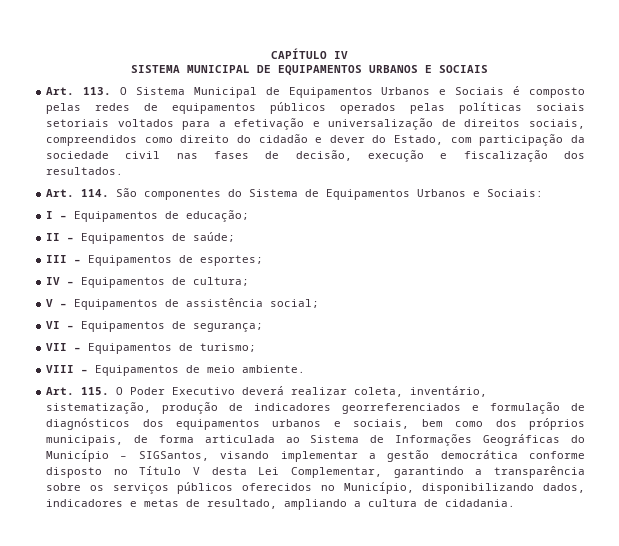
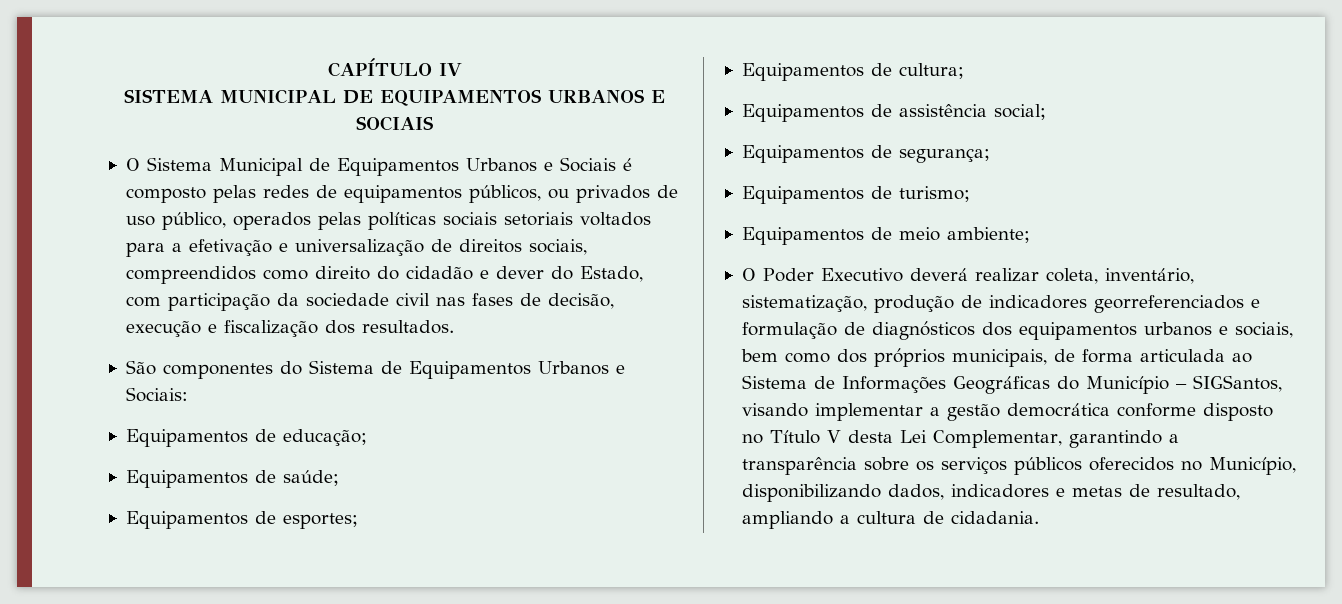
- Art. 113. O Sistema Municipal de Equipamentos Urbanos e Sociais é composto pelas redes de equipamentos públicos operados pelas políticas sociais setoriais voltados para a efetivação e universalização de direitos sociais, compreendidos como direito do cidadão e dever do Estado, com participação da sociedade civil nas fases de decisão, execução e fiscalização dos resultados.
+ O Sistema Municipal de Equipamentos Urbanos e Sociais é composto pelas redes de equipamentos públicos, ou privados de uso público, operados pelas políticas sociais setoriais voltados para a efetivação e universalização de direitos sociais, compreendidos como direito do cidadão e dever do Estado, com participação da sociedade civil nas fases de decisão, execução e fiscalização dos resultados.
- Art. 114. São componentes do Sistema de Equipamentos Urbanos e Sociais:
+ São componentes do Sistema de Equipamentos Urbanos e Sociais:
- I – Equipamentos de educação;
+ Equipamentos de educação;
- II – Equipamentos de saúde;
+ Equipamentos de saúde;
- III – Equipamentos de esportes;
+ Equipamentos de esportes;
- IV – Equipamentos de cultura;
+ Equipamentos de cultura;
- V – Equipamentos de assistência social;
+ Equipamentos de assistência social;
- VI – Equipamentos de segurança;
+ Equipamentos de segurança;
- VII – Equipamentos de turismo;
+ Equipamentos de turismo;
- VIII – Equipamentos de meio ambiente.
- Art. 115. O Poder Executivo deverá realizar coleta, inventário, sistematização, produção de indicadores georreferenciados e formulação de diagnósticos dos equipamentos urbanos e sociais, bem como dos próprios municipais, de forma articulada ao Sistema de Informações Geográficas do Município – SIGSantos, visando implementar a gestão democrática conforme disposto no Título V desta Lei Complementar, garantindo a transparência sobre os serviços públicos oferecidos no Município, disponibilizando dados, indicadores e metas de resultado, ampliando a cultura de cidadania.
+ Equipamentos de meio ambiente;
+ O Poder Executivo deverá realizar coleta, inventário, sistematização, produção de indicadores georreferenciados e formulação de diagnósticos dos equipamentos urbanos e sociais, bem como dos próprios municipais, de forma articulada ao Sistema de Informações Geográficas do Município – SIGSantos, visando implementar a gestão democrática conforme disposto no Título V desta Lei Complementar, garantindo a transparência sobre os serviços públicos oferecidos no Município, disponibilizando dados, indicadores e metas de resultado, ampliando a cultura de cidadania.

